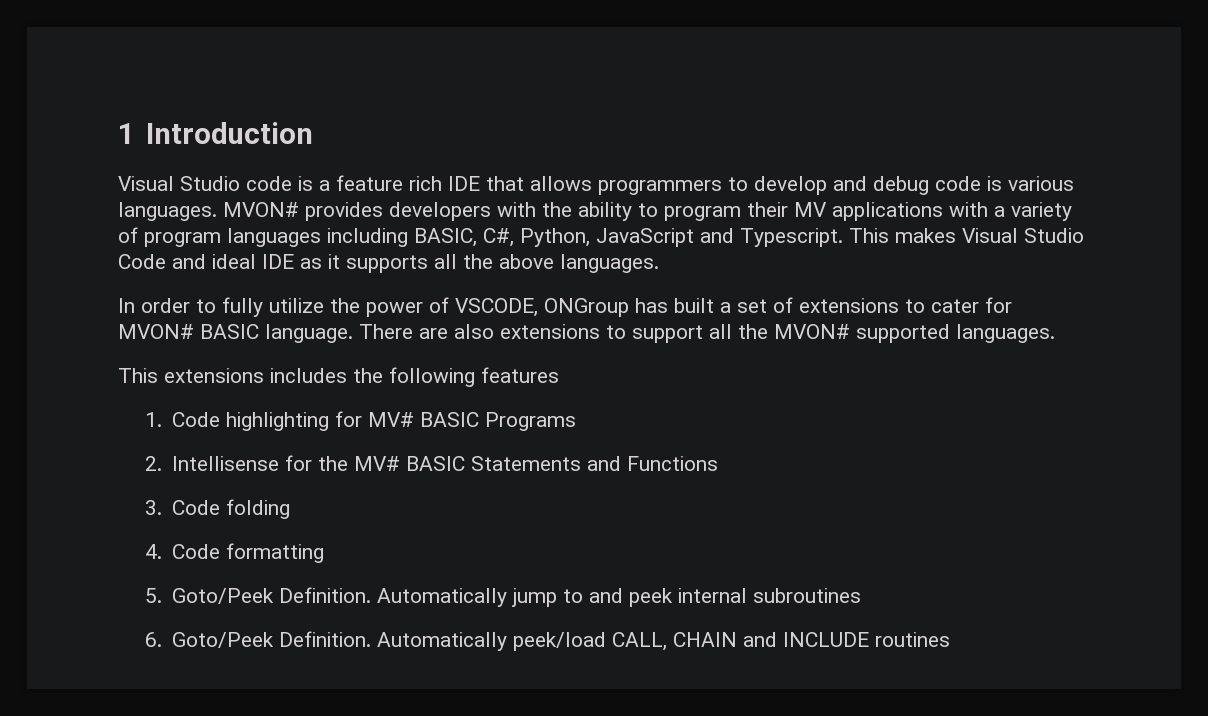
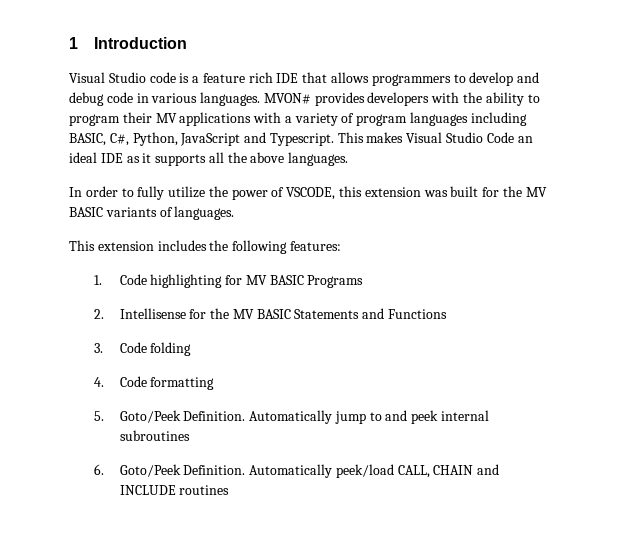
- Visual Studio code is a feature rich IDE that allows programmers to develop and debug code is various languages.
+ Visual Studio code is a feature rich IDE that allows programmers to develop and debug code in various languages.
- This makes Visual Studio Code and ideal IDE as it supports all the above languages.
+ This makes Visual Studio Code an ideal IDE as it supports all the above languages.
- In order to fully utilize the power of VSCODE, ONGroup has built a set of extensions to cater for MVON# BASIC language. There are also extensions to support all the MVON# supported languages.
+ In order to fully utilize the power of VSCODE, this extension was built for the MV BASIC variants of languages.
- This extensions includes the following features
+ This extension includes the following features:
- 1. Code highlighting for MV# BASIC Programs
+ 1. Code highlighting for MV BASIC Programs
- 2. Intellisense for the MV# BASIC Statements and Functions
+ 2. Intellisense for the MV BASIC Statements and Functions

